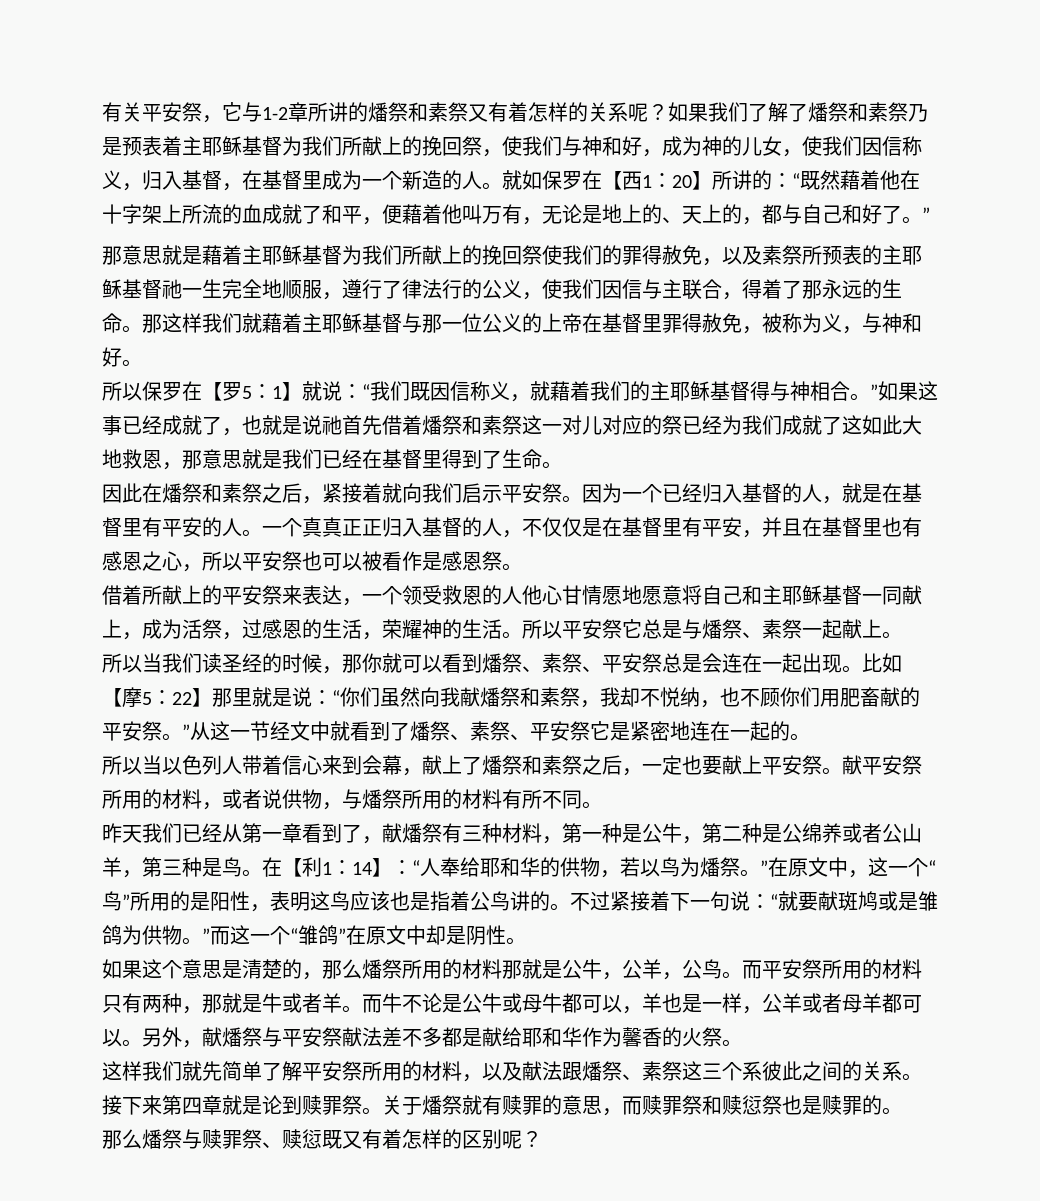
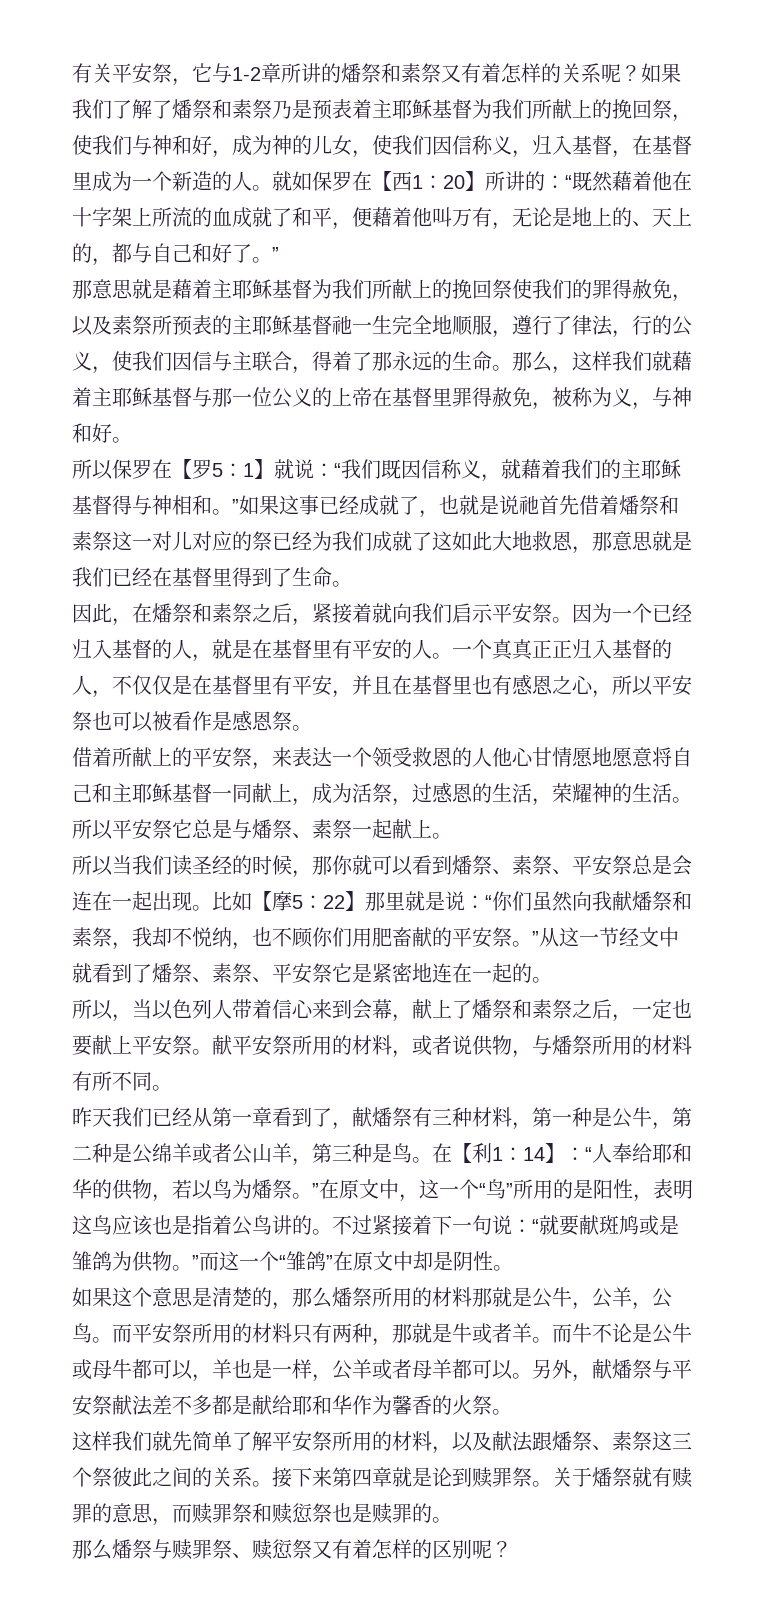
- 那意思就是藉着主耶稣基督为我们所献上的挽回祭使我们的罪得赦免，以及素祭所预表的主耶稣基督祂一生完全地顺服，遵行了律法行的公义，使我们因信与主联合，得着了那永远的生命。
+ 那意思就是藉着主耶稣基督为我们所献上的挽回祭使我们的罪得赦免，以及素祭所预表的主耶稣基督祂一生完全地顺服，遵行了律法，行的公义，使我们因信与主联合，得着了那永远的生命。
- 那这样我们就藉着主耶稣基督与那一位公义的上帝在基督里罪得赦免，被称为义，与神和好。
+ 那么，这样我们就藉着主耶稣基督与那一位公义的上帝在基督里罪得赦免，被称为义，与神和好。
- 所以保罗在【罗5：1】就说：“我们既因信称义，就藉着我们的主耶稣基督得与神相合。”如果这事已经成就了，也就是说祂首先借着燔祭和素祭这一对儿对应的祭已经为我们成就了这如此大地救恩，那意思就是我们已经在基督里得到了生命。
+ 所以保罗在【罗5：1】就说：“我们既因信称义，就藉着我们的主耶稣基督得与神相和。”如果这事已经成就了，也就是说祂首先借着燔祭和素祭这一对儿对应的祭已经为我们成就了这如此大地救恩，那意思就是我们已经在基督里得到了生命。
- 因此在燔祭和素祭之后，紧接着就向我们启示平安祭。
+ 因此，在燔祭和素祭之后，紧接着就向我们启示平安祭。
- 借着所献上的平安祭来表达，一个领受救恩的人他心甘情愿地愿意将自己和主耶稣基督一同献上，成为活祭，过感恩的生活，荣耀神的生活。
+ 借着所献上的平安祭，来表达一个领受救恩的人他心甘情愿地愿意将自己和主耶稣基督一同献上，成为活祭，过感恩的生活，荣耀神的生活。
- 所以当以色列人带着信心来到会幕，献上了燔祭和素祭之后，一定也要献上平安祭。
+ 所以，当以色列人带着信心来到会幕，献上了燔祭和素祭之后，一定也要献上平安祭。
- 昨天我们已经从第一章看到了，献燔祭有三种材料，第一种是公牛，第二种是公绵养或者公山羊，第三种是鸟。
+ 昨天我们已经从第一章看到了，献燔祭有三种材料，第一种是公牛，第二种是公绵羊或者公山羊，第三种是鸟。
- 这样我们就先简单了解平安祭所用的材料，以及献法跟燔祭、素祭这三个系彼此之间的关系。
+ 这样我们就先简单了解平安祭所用的材料，以及献法跟燔祭、素祭这三个祭彼此之间的关系。
- 那么燔祭与赎罪祭、赎愆既又有着怎样的区别呢？
+ 那么燔祭与赎罪祭、赎愆祭又有着怎样的区别呢？

